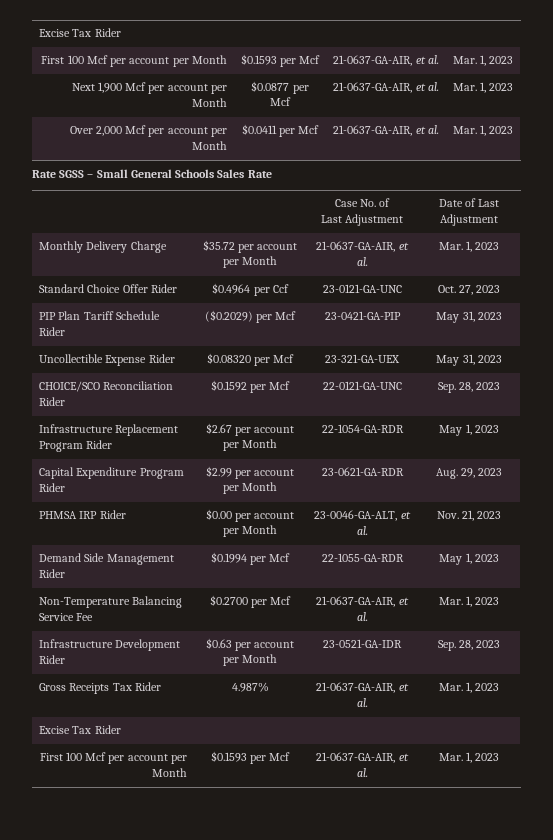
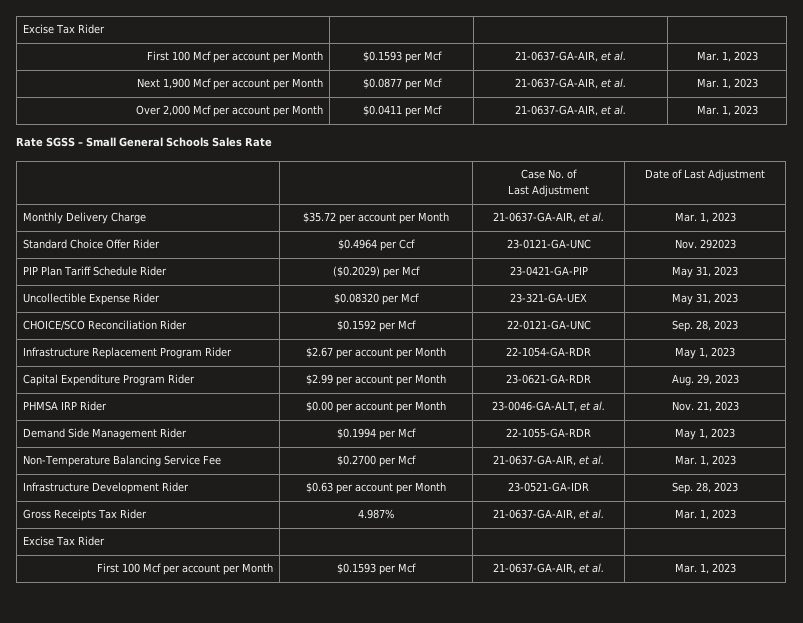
- Standard Choice Offer Rider | $0.4964 per Ccf | 23-0121-GA-UNC | Oct. 27, 2023
+ Standard Choice Offer Rider | $0.4964 per Ccf | 23-0121-GA-UNC | Nov. 292023

